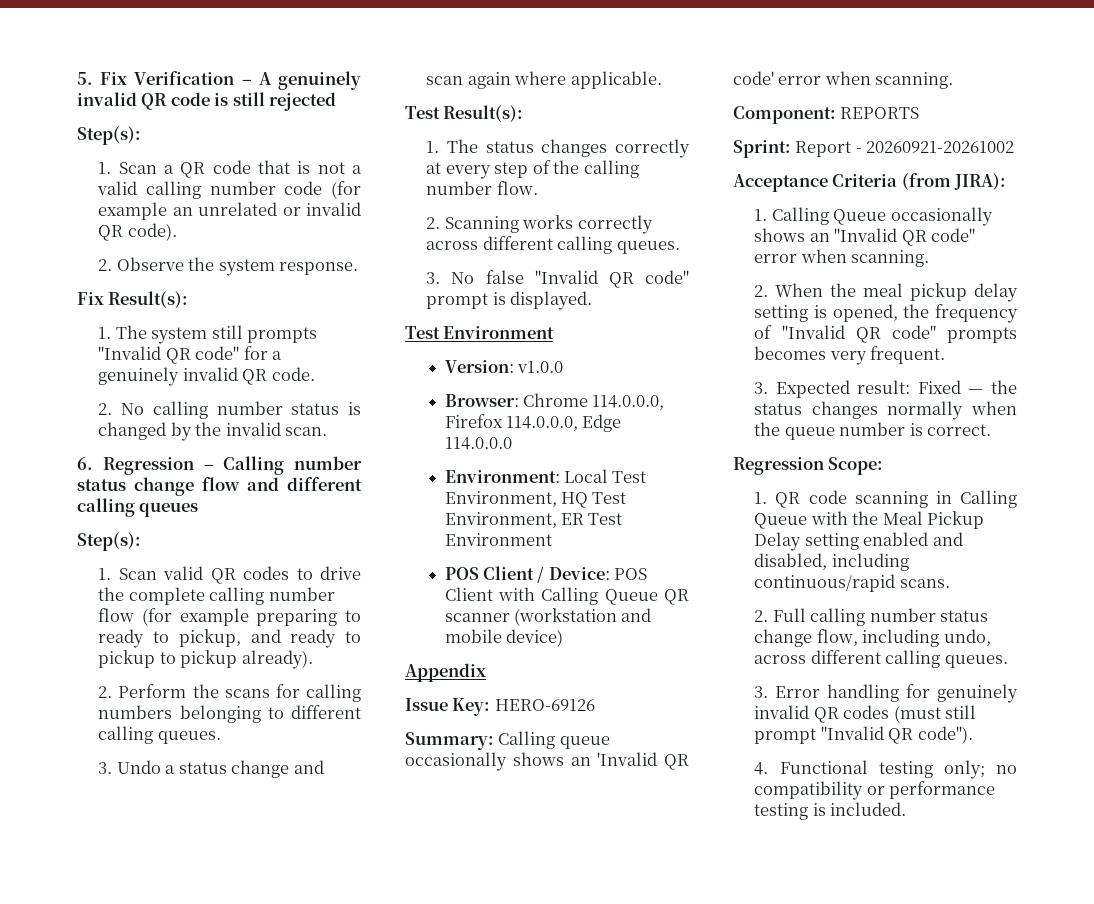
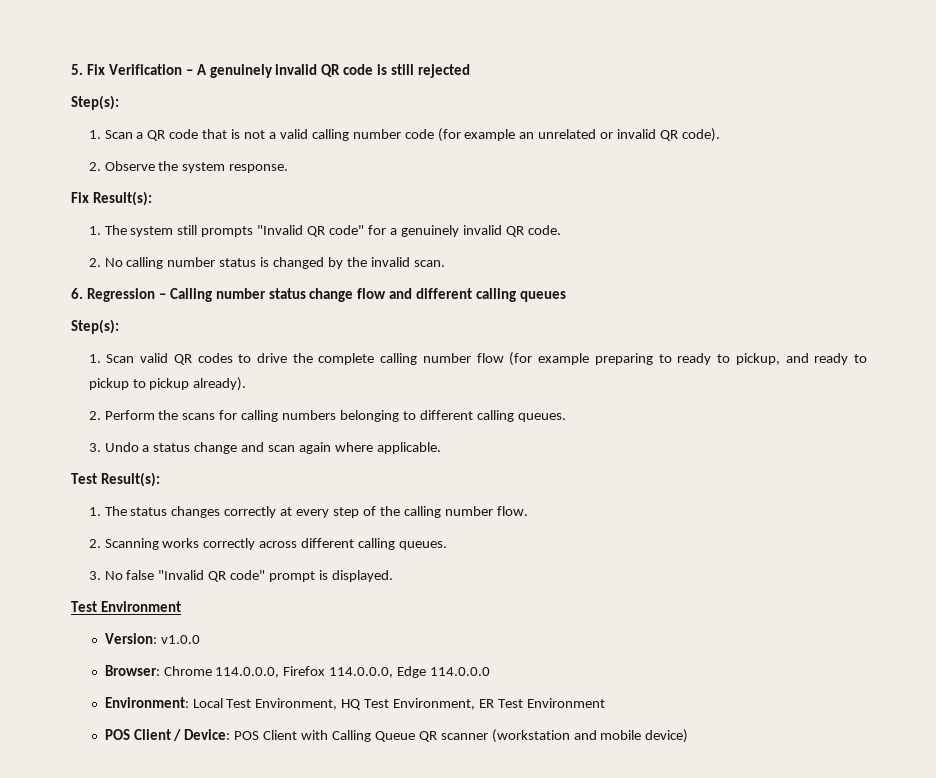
- Appendix
- Issue Key: HERO-69126
- Summary: Calling queue occasionally shows an 'Invalid QR code' error when scanning.
- Component: REPORTS
- Sprint: Report - 20260921-20261002
- Acceptance Criteria (from JIRA):
- 1. Calling Queue occasionally shows an "Invalid QR code" error when scanning.
- 2. When the meal pickup delay setting is opened, the frequency of "Invalid QR code" prompts becomes very frequent.
- 3. Expected result: Fixed — the status changes normally when the queue number is correct.
- Regression Scope:
- 1. QR code scanning in Calling Queue with the Meal Pickup Delay setting enabled and disabled, including continuous/rapid scans.
- 2. Full calling number status change flow, including undo, across different calling queues.
- 3. Error handling for genuinely invalid QR codes (must still prompt "Invalid QR code").
- 4. Functional testing only; no compatibility or performance testing is included.

